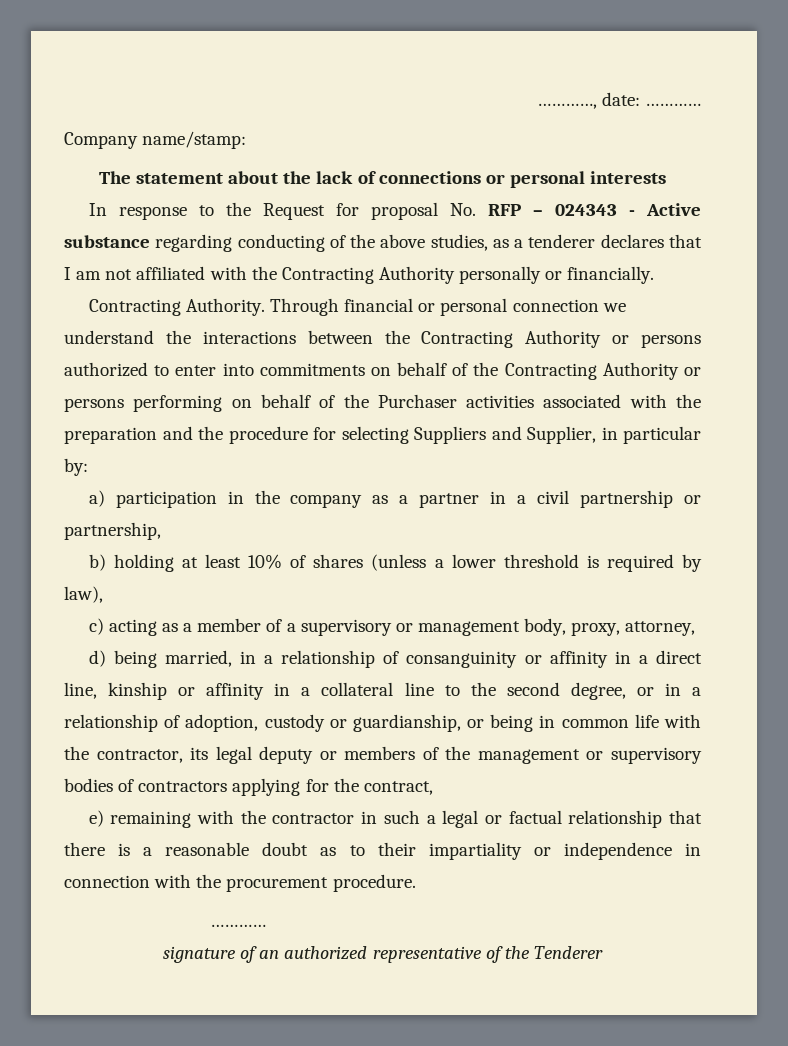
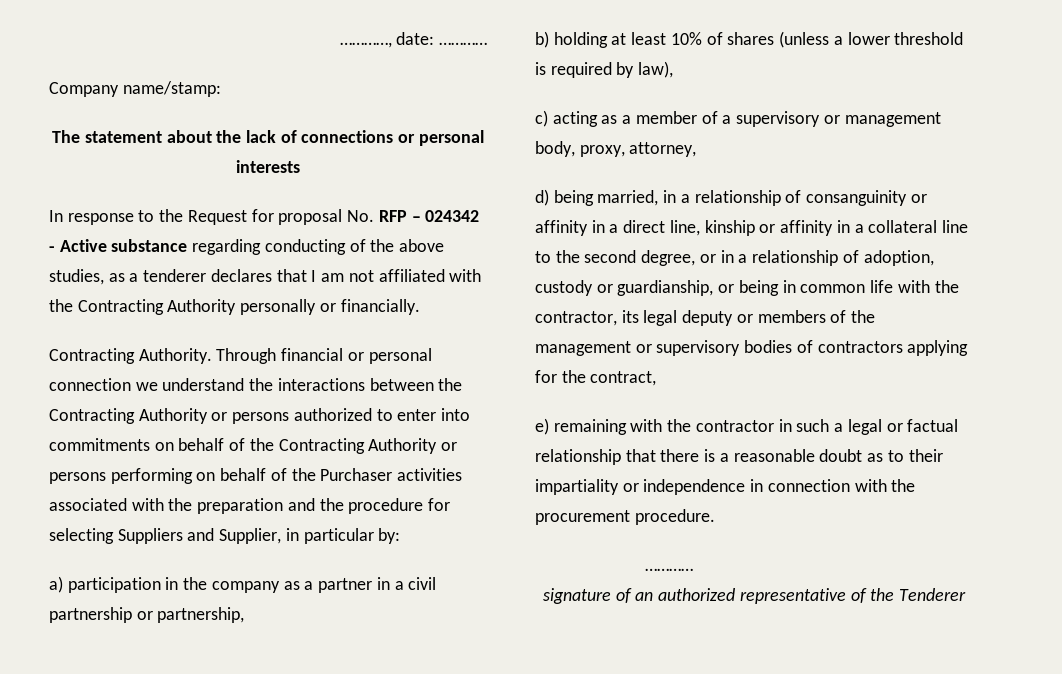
- In response to the Request for proposal No. RFP – 024343 - Active substance regarding conducting of the above studies, as a tenderer declares that I am not affiliated with the Contracting Authority personally or financially.
+ In response to the Request for proposal No. RFP – 024342 - Active substance regarding conducting of the above studies, as a tenderer declares that I am not affiliated with the Contracting Authority personally or financially.

